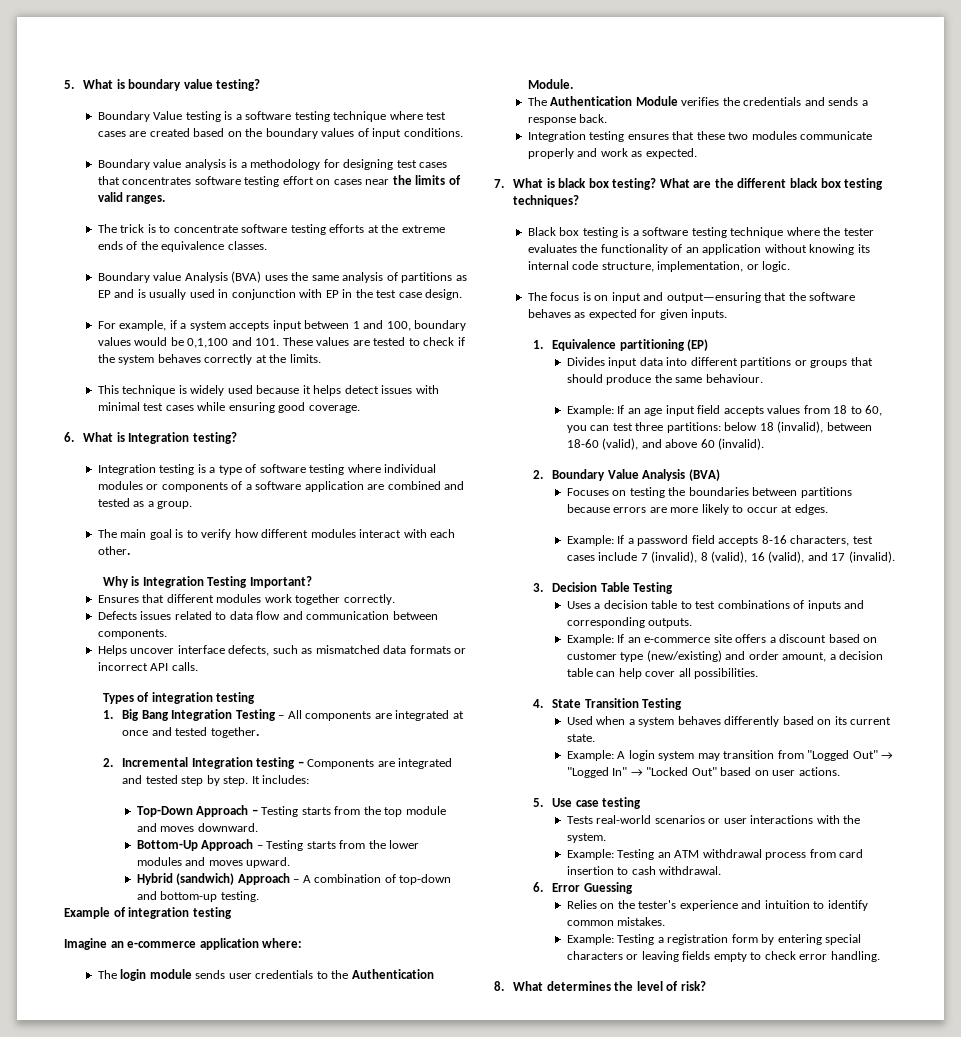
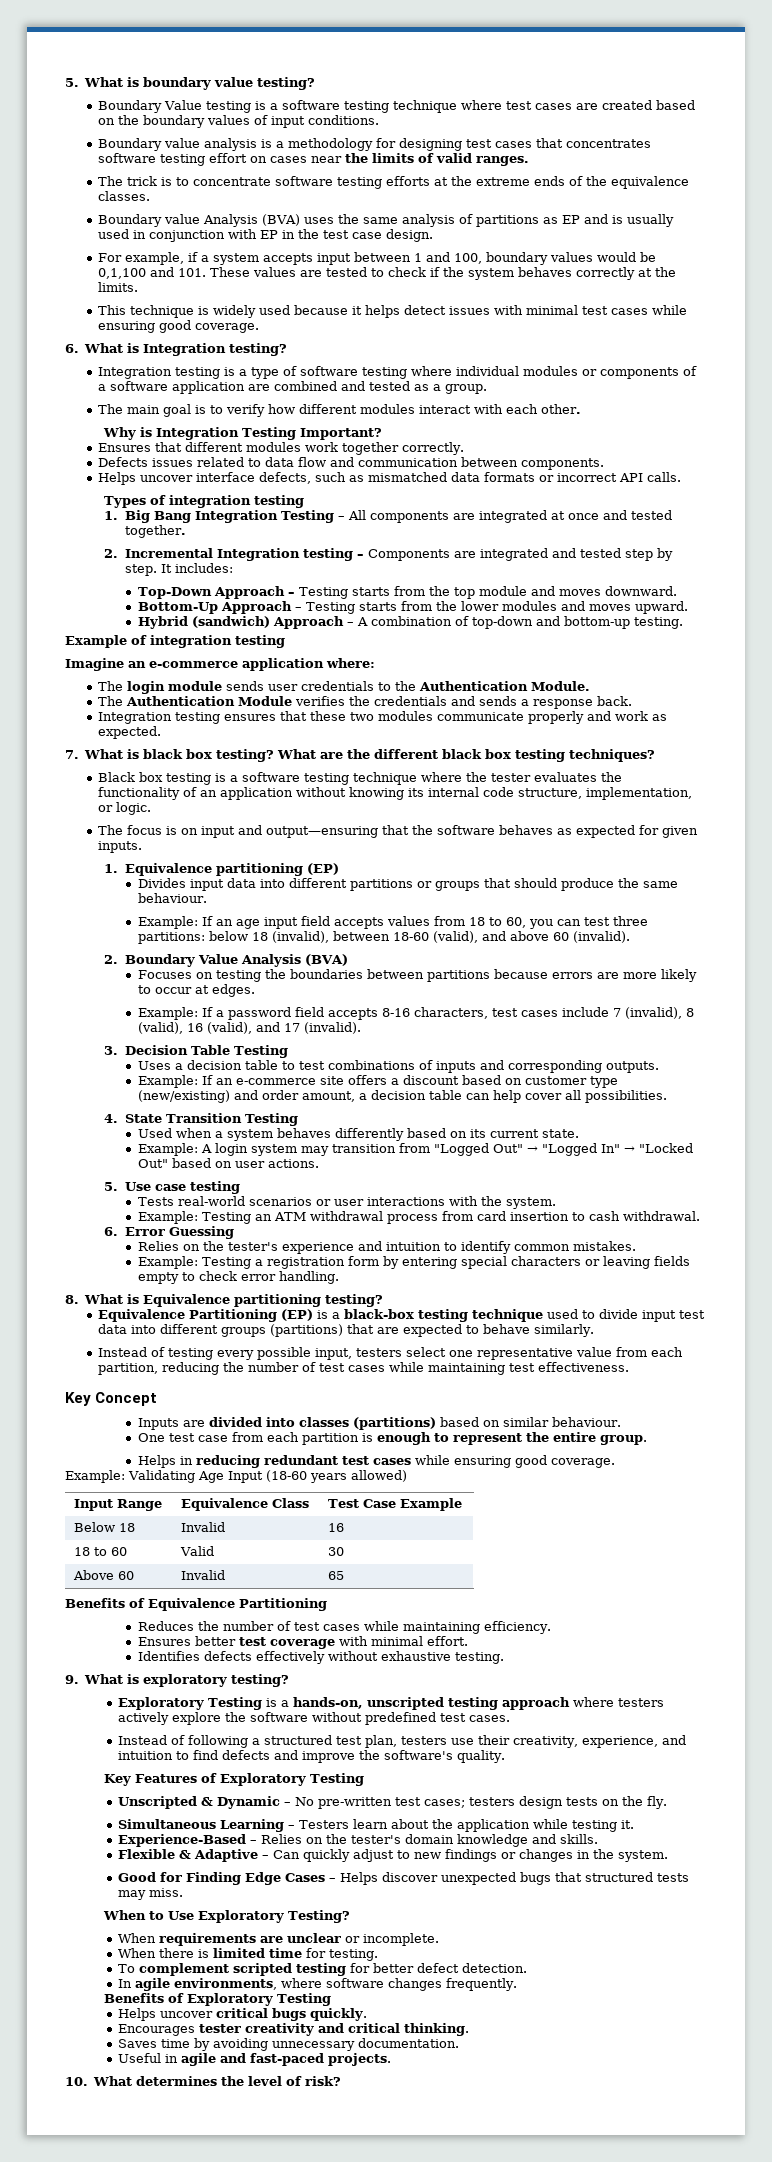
- 8. What determines the level of risk?
+ 8. What is Equivalence partitioning testing?
+ Equivalence Partitioning (EP) is a black-box testing technique used to divide input test data into different groups (partitions) that are expected to behave similarly.
+ Instead of testing every possible input, testers select one representative value from each partition, reducing the number of test cases while maintaining test effectiveness.
+ Key Concept
+ Inputs are divided into classes (partitions) based on similar behaviour.
+ One test case from each partition is enough to represent the entire group.
+ Helps in reducing redundant test cases while ensuring good coverage.
+ Example: Validating Age Input (18-60 years allowed)
+ Input Range | Equivalence Class | Test Case Example
+ Below 18 | Invalid | 16
+ 18 to 60 | Valid | 30
+ Above 60 | Invalid | 65
+ Benefits of Equivalence Partitioning
+ Reduces the number of test cases while maintaining efficiency.
+ Ensures better test coverage with minimal effort.
+ Identifies defects effectively without exhaustive testing.
+ 9. What is exploratory testing?
+ Exploratory Testing is a hands-on, unscripted testing approach where testers actively explore the software without predefined test cases.
+ Instead of following a structured test plan, testers use their creativity, experience, and intuition to find defects and improve the software's quality.
+ Key Features of Exploratory Testing
+ Unscripted & Dynamic – No pre-written test cases; testers design tests on the fly.
+ Simultaneous Learning – Testers learn about the application while testing it.
+ Experience-Based – Relies on the tester's domain knowledge and skills.
+ Flexible & Adaptive – Can quickly adjust to new findings or changes in the system.
+ Good for Finding Edge Cases – Helps discover unexpected bugs that structured tests may miss.
+ When to Use Exploratory Testing?
+ When requirements are unclear or incomplete.
+ When there is limited time for testing.
+ To complement scripted testing for better defect detection.
+ In agile environments, where software changes frequently.
+ Benefits of Exploratory Testing
+ Helps uncover critical bugs quickly.
+ Encourages tester creativity and critical thinking.
+ Saves time by avoiding unnecessary documentation.
+ Useful in agile and fast-paced projects.
+ 10. What determines the level of risk?

